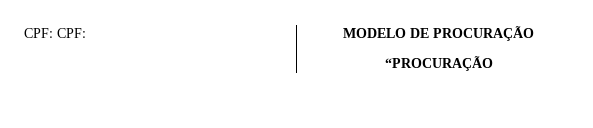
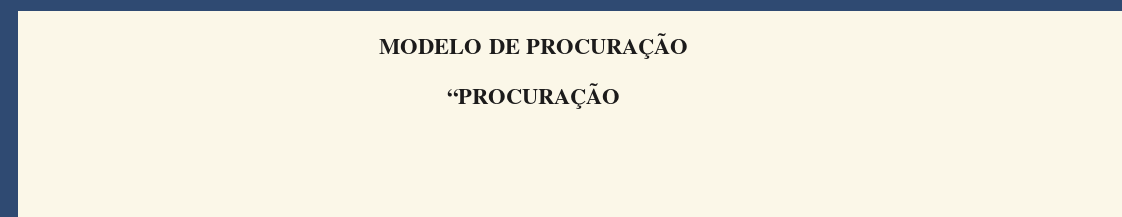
- CPF: CPF:

